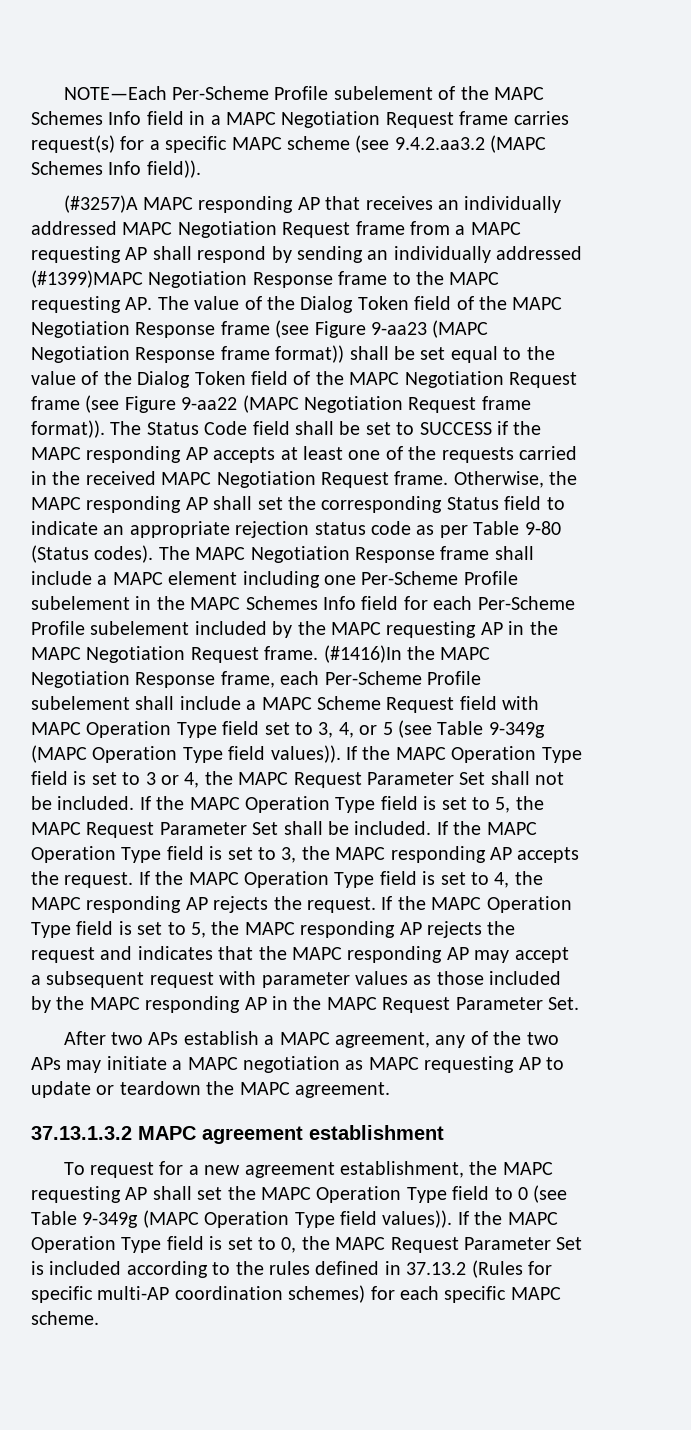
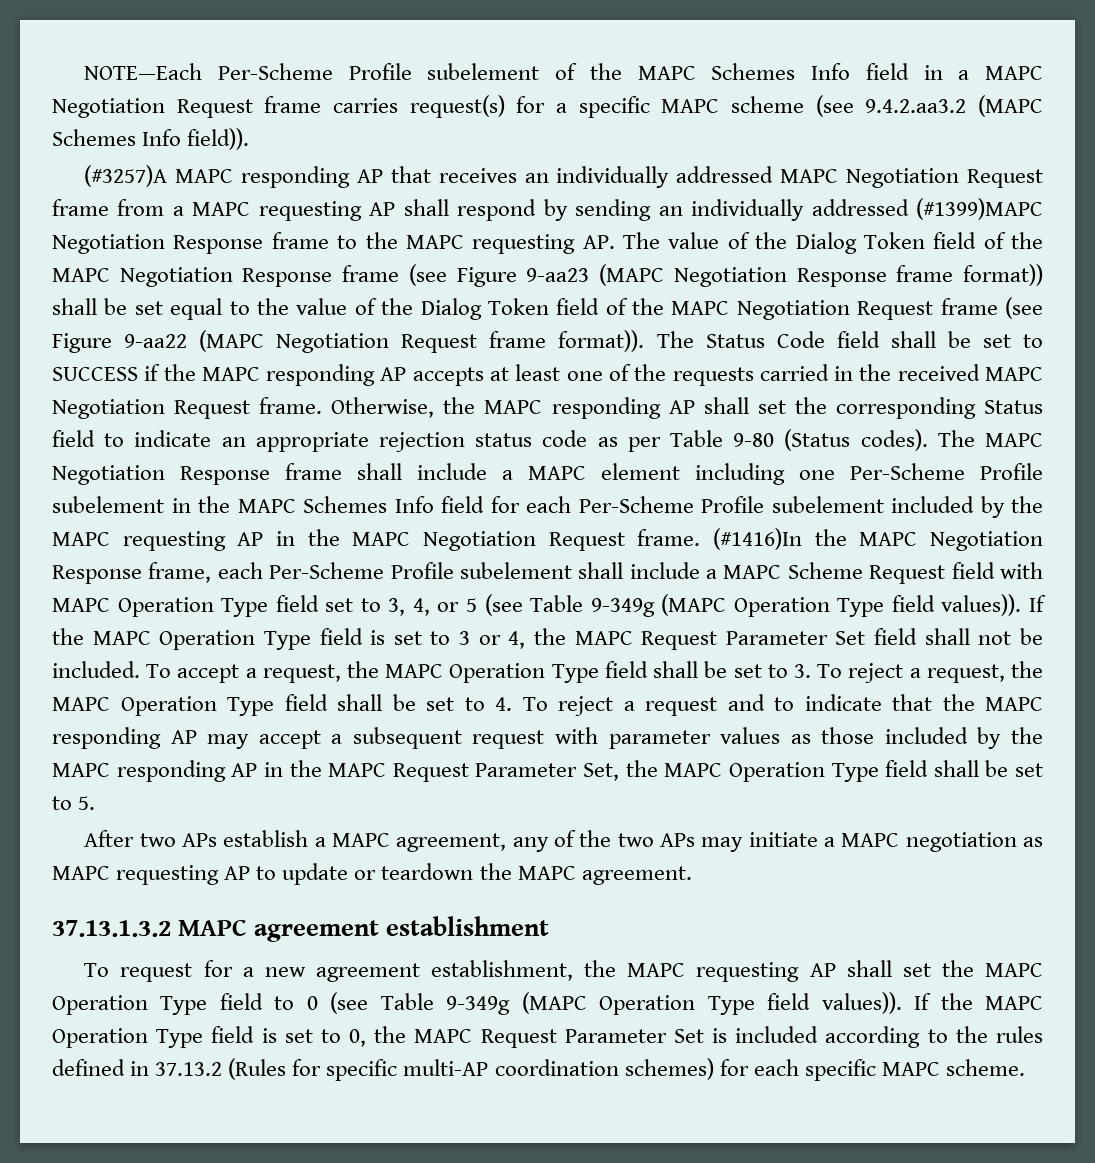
- If the MAPC Operation Type field is set to 3 or 4, the MAPC Request Parameter Set shall not be included.
+ If the MAPC Operation Type field is set to 3 or 4, the MAPC Request Parameter Set field shall not be included.
- If the MAPC Operation Type field is set to 5, the MAPC Request Parameter Set shall be included. If the MAPC Operation Type field is set to 3, the MAPC responding AP accepts the request. If the MAPC Operation Type field is set to 4, the MAPC responding AP rejects the request. If the MAPC Operation Type field is set to 5, the MAPC responding AP rejects the request and indicates that the MAPC responding AP may accept a subsequent request with parameter values as those included by the MAPC responding AP in the MAPC Request Parameter Set.
+ To accept a request, the MAPC Operation Type field shall be set to 3. To reject a request, the MAPC Operation Type field shall be set to 4. To reject a request and to indicate that the MAPC responding AP may accept a subsequent request with parameter values as those included by the MAPC responding AP in the MAPC Request Parameter Set, the MAPC Operation Type field shall be set to 5.

